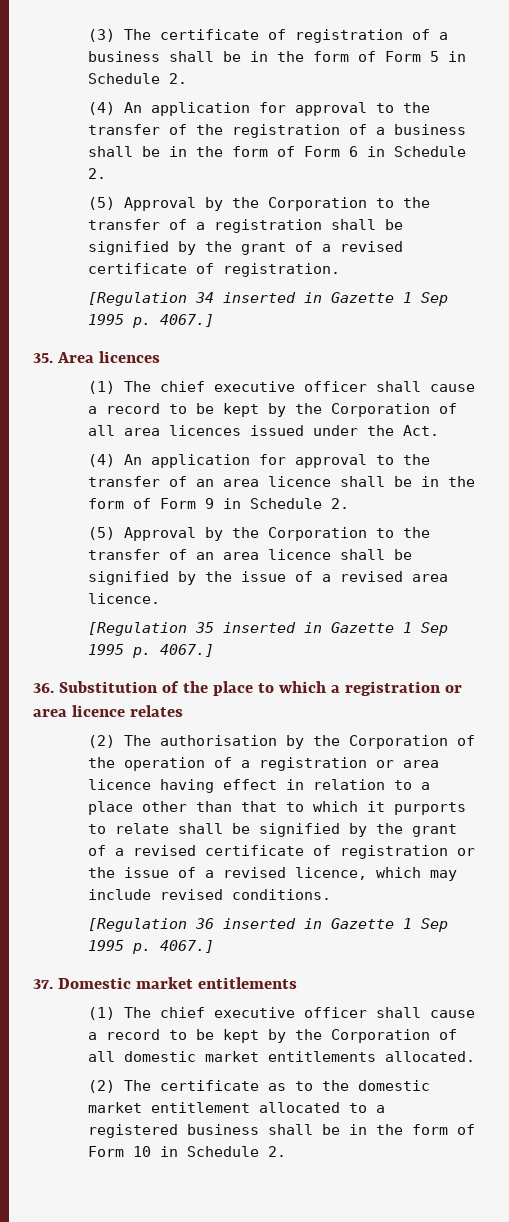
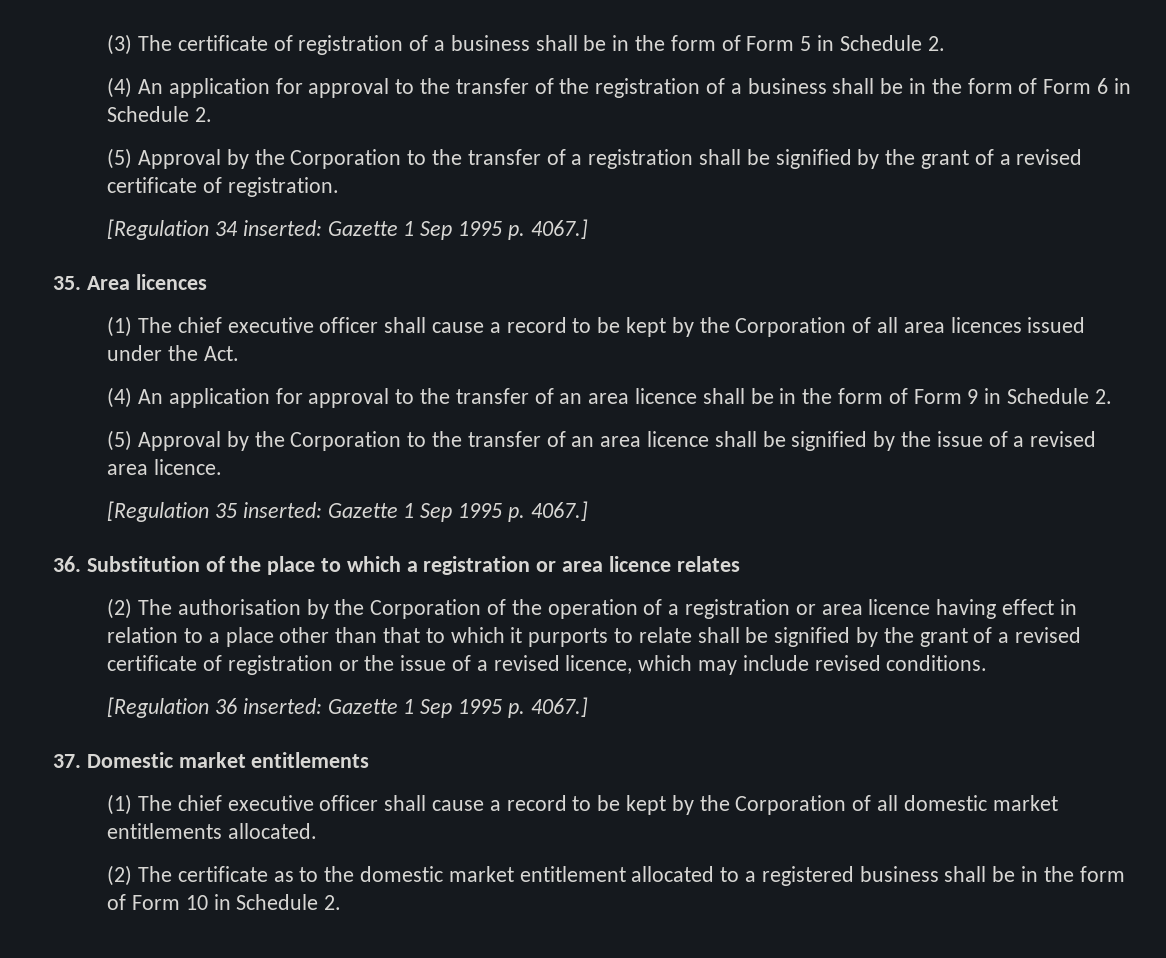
- [Regulation 34 inserted in Gazette 1 Sep 1995 p. 4067.]
+ [Regulation 34 inserted: Gazette 1 Sep 1995 p. 4067.]
- [Regulation 35 inserted in Gazette 1 Sep 1995 p. 4067.]
+ [Regulation 35 inserted: Gazette 1 Sep 1995 p. 4067.]
- [Regulation 36 inserted in Gazette 1 Sep 1995 p. 4067.]
+ [Regulation 36 inserted: Gazette 1 Sep 1995 p. 4067.]

